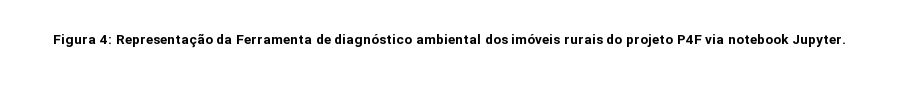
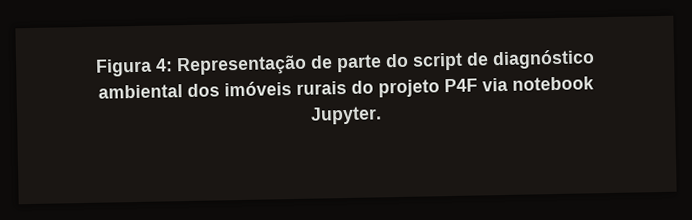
- Figura 4: Representação da Ferramenta de diagnóstico ambiental dos imóveis rurais do projeto P4F via notebook Jupyter.
+ Figura 4: Representação de parte do script de diagnóstico ambiental dos imóveis rurais do projeto P4F via notebook Jupyter.

